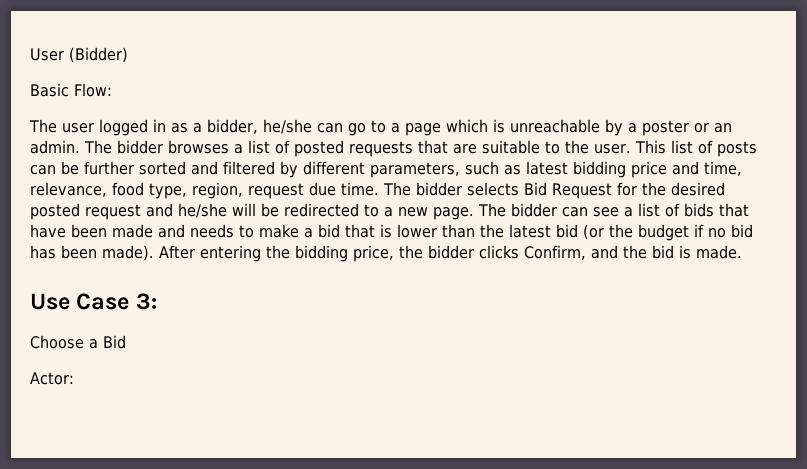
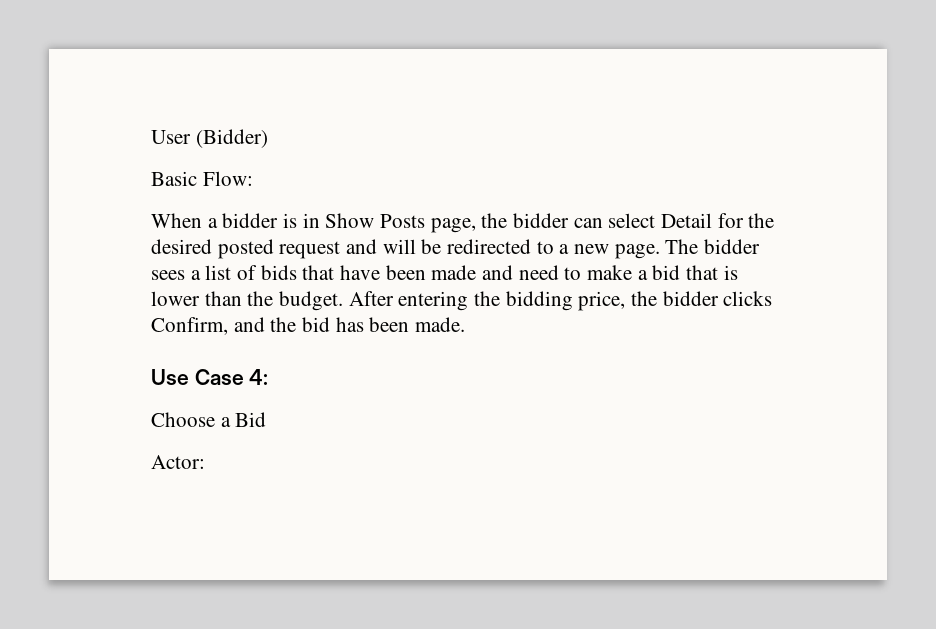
- The user logged in as a bidder, he/she can go to a page which is unreachable by a poster or an admin. The bidder browses a list of posted requests that are suitable to the user. This list of posts can be further sorted and filtered by different parameters, such as latest bidding price and time, relevance, food type, region, request due time. The bidder selects Bid Request for the desired posted request and he/she will be redirected to a new page.
+ When a bidder is in Show Posts page, the bidder can select Detail for the desired posted request and will be redirected to a new page.
- The bidder can see a list of bids that have been made and needs to make a bid that is lower than the latest bid (or the budget if no bid has been made).
+ The bidder sees a list of bids that have been made and need to make a bid that is lower than the budget.
- After entering the bidding price, the bidder clicks Confirm, and the bid is made.
+ After entering the bidding price, the bidder clicks Confirm, and the bid has been made.
- Use Case 3:
+ Use Case 4:

